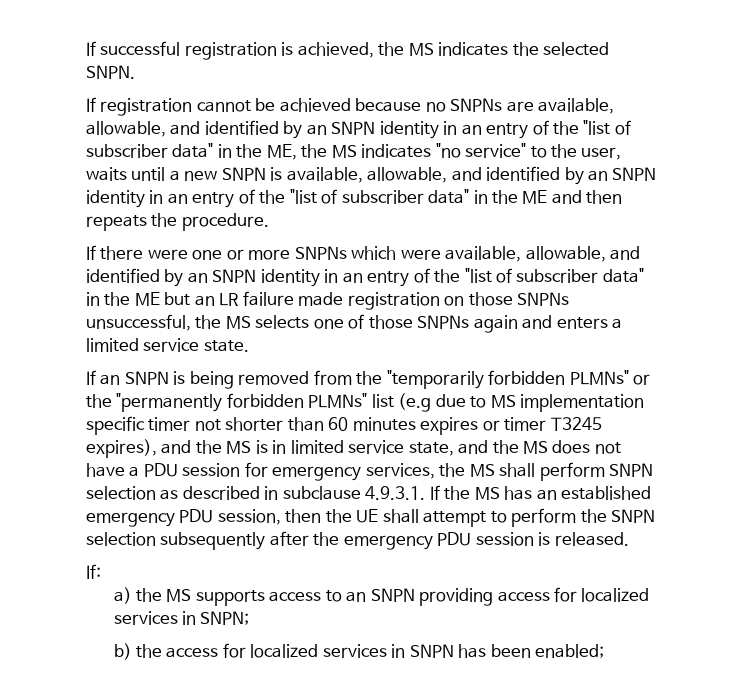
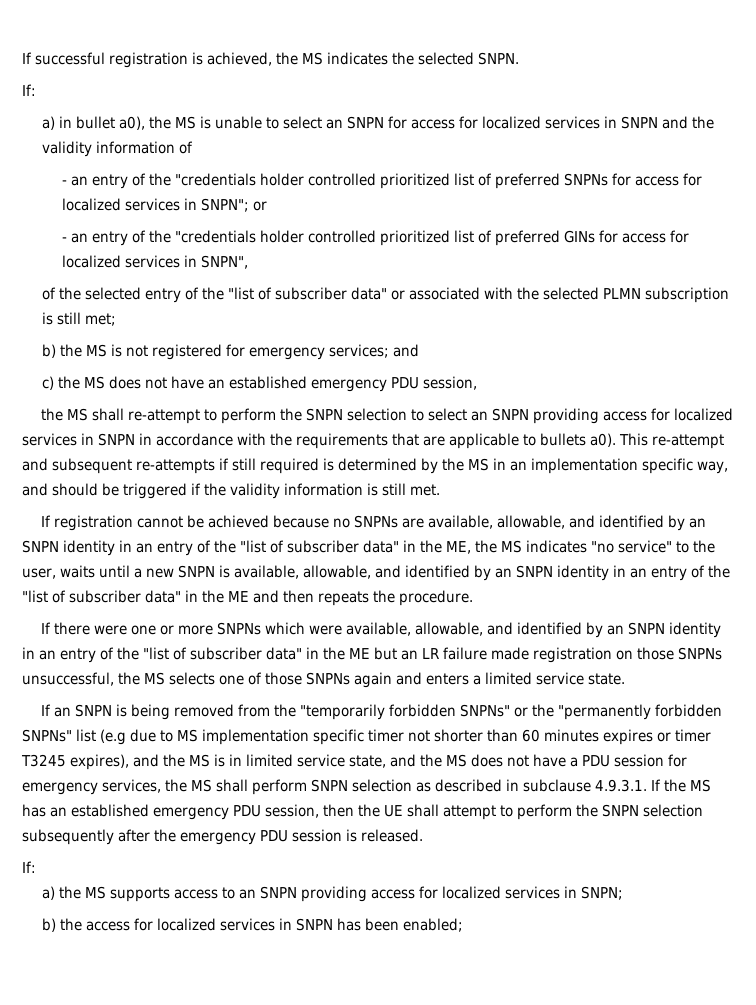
  If successful registration is achieved, the MS indicates the selected SNPN.
+ If:
+ a) in bullet a0), the MS is unable to select an SNPN for access for localized services in SNPN and the validity information of
+ - an entry of the "credentials holder controlled prioritized list of preferred SNPNs for access for localized services in SNPN"; or
+ - an entry of the "credentials holder controlled prioritized list of preferred GINs for access for localized services in SNPN",
+ of the selected entry of the "list of subscriber data" or associated with the selected PLMN subscription is still met;
+ b) the MS is not registered for emergency services; and
+ c) the MS does not have an established emergency PDU session,
+ the MS shall re-attempt to perform the SNPN selection to select an SNPN providing access for localized services in SNPN in accordance with the requirements that are applicable to bullets a0). This re-attempt and subsequent re-attempts if still required is determined by the MS in an implementation specific way, and should be triggered if the validity information is still met.
- If an SNPN is being removed from the "temporarily forbidden PLMNs" or the "permanently forbidden PLMNs" list (e.g due to MS implementation specific timer not shorter than 60 minutes expires or timer T3245 expires), and the MS is in limited service state, and the MS does not have a PDU session for emergency services, the MS shall perform SNPN selection as described in subclause 4.9.3.1. If the MS has an established emergency PDU session, then the UE shall attempt to perform the SNPN selection subsequently after the emergency PDU session is released.
+ If an SNPN is being removed from the "temporarily forbidden SNPNs" or the "permanently forbidden SNPNs" list (e.g due to MS implementation specific timer not shorter than 60 minutes expires or timer T3245 expires), and the MS is in limited service state, and the MS does not have a PDU session for emergency services, the MS shall perform SNPN selection as described in subclause 4.9.3.1. If the MS has an established emergency PDU session, then the UE shall attempt to perform the SNPN selection subsequently after the emergency PDU session is released.

